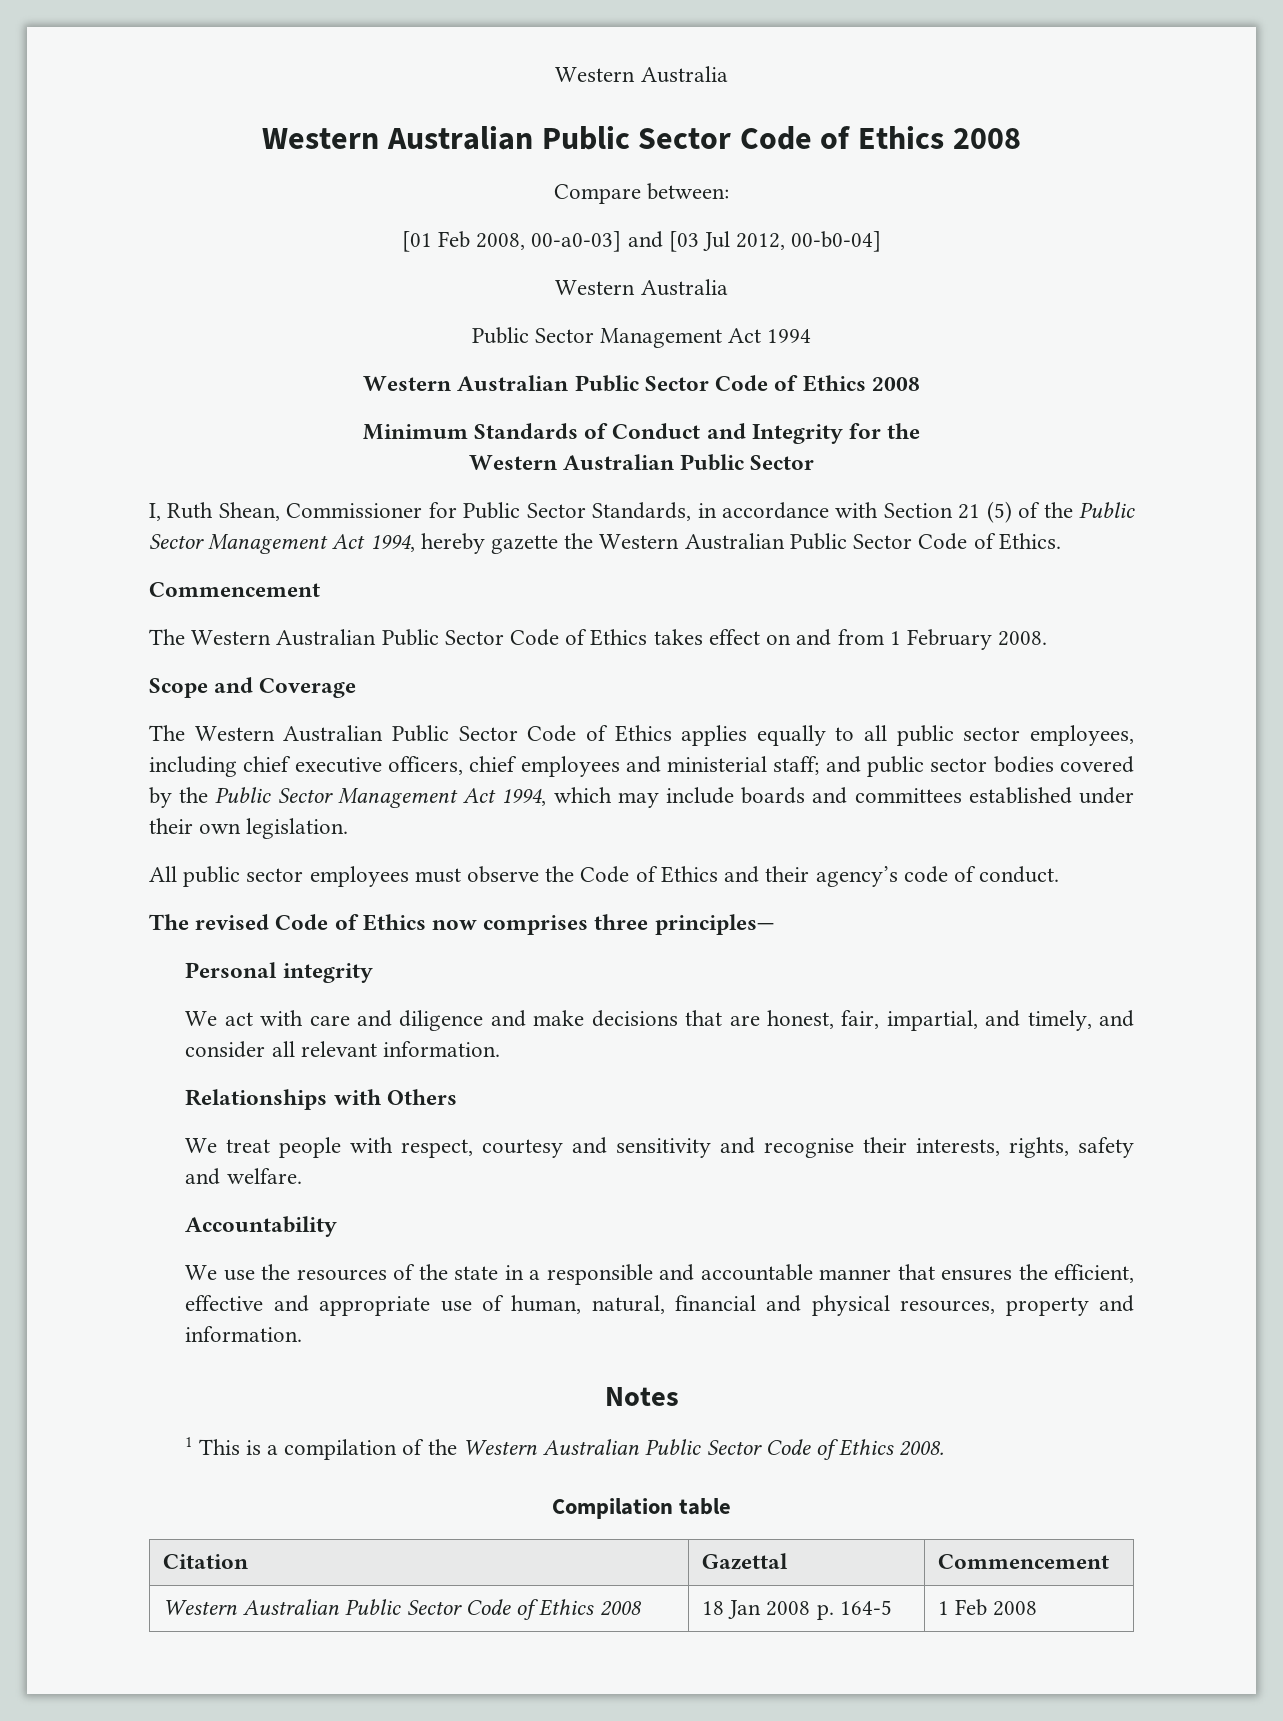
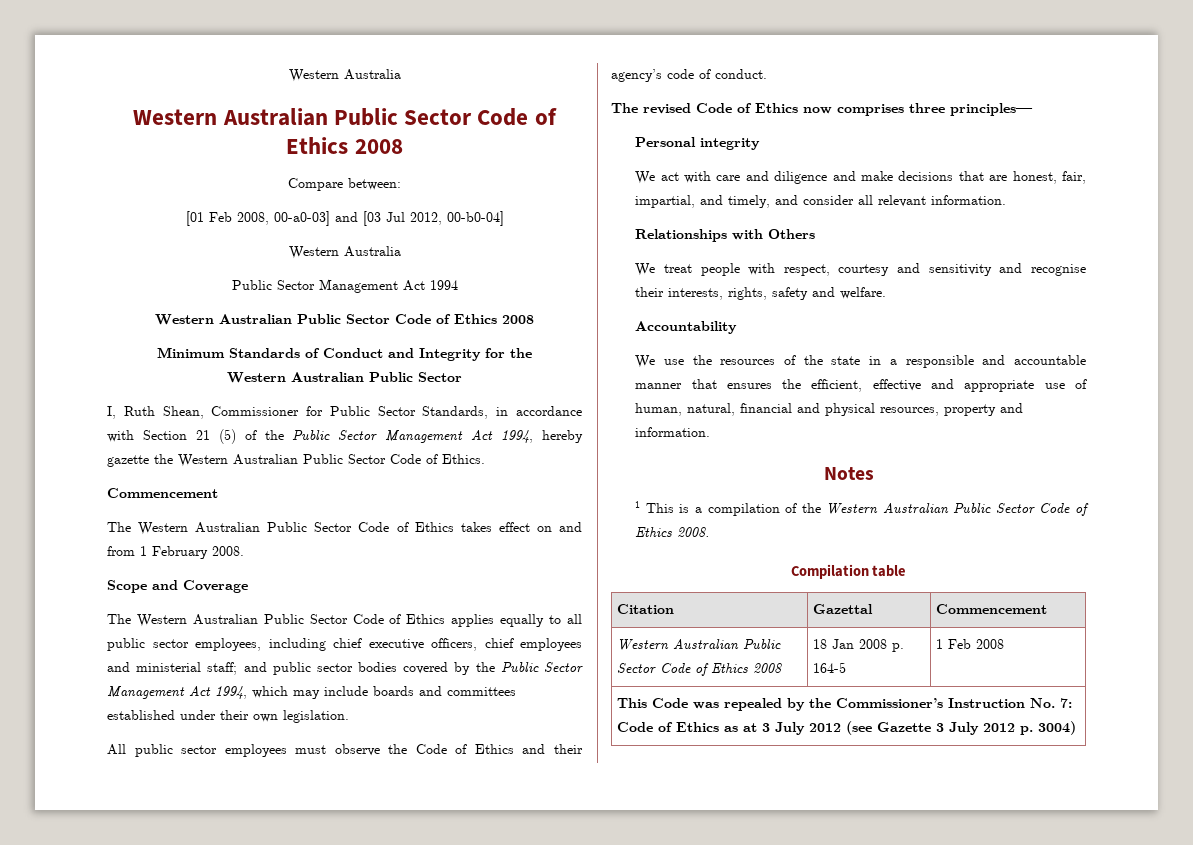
+ This Code was repealed by the Commissioner’s Instruction No. 7: Code of Ethics as at 3 July 2012 (see Gazette 3 July 2012 p. 3004)

